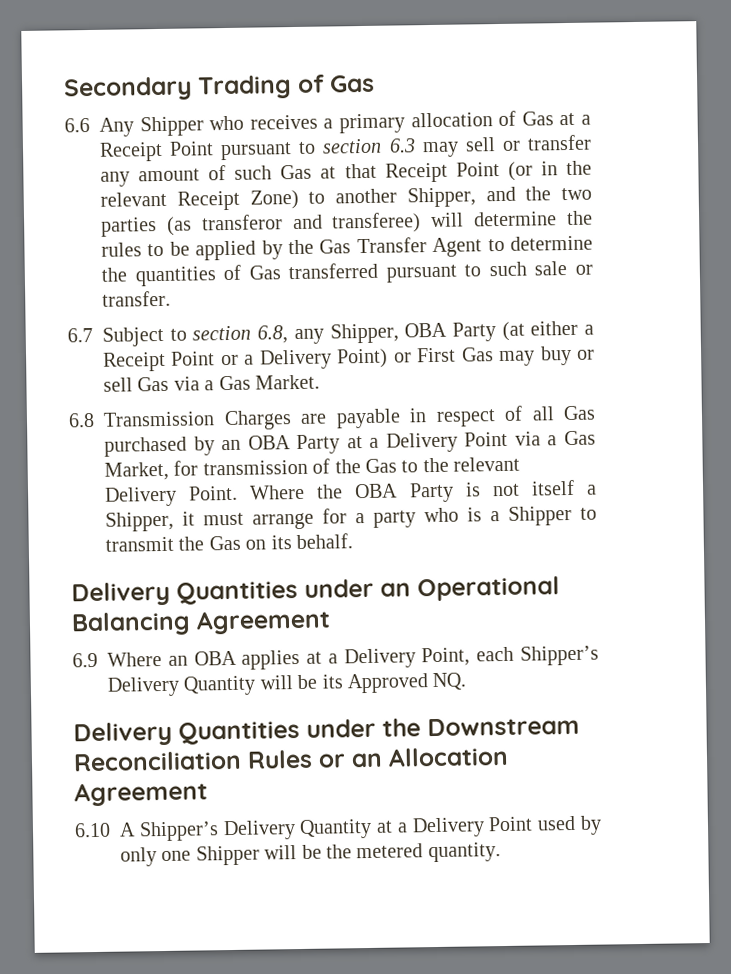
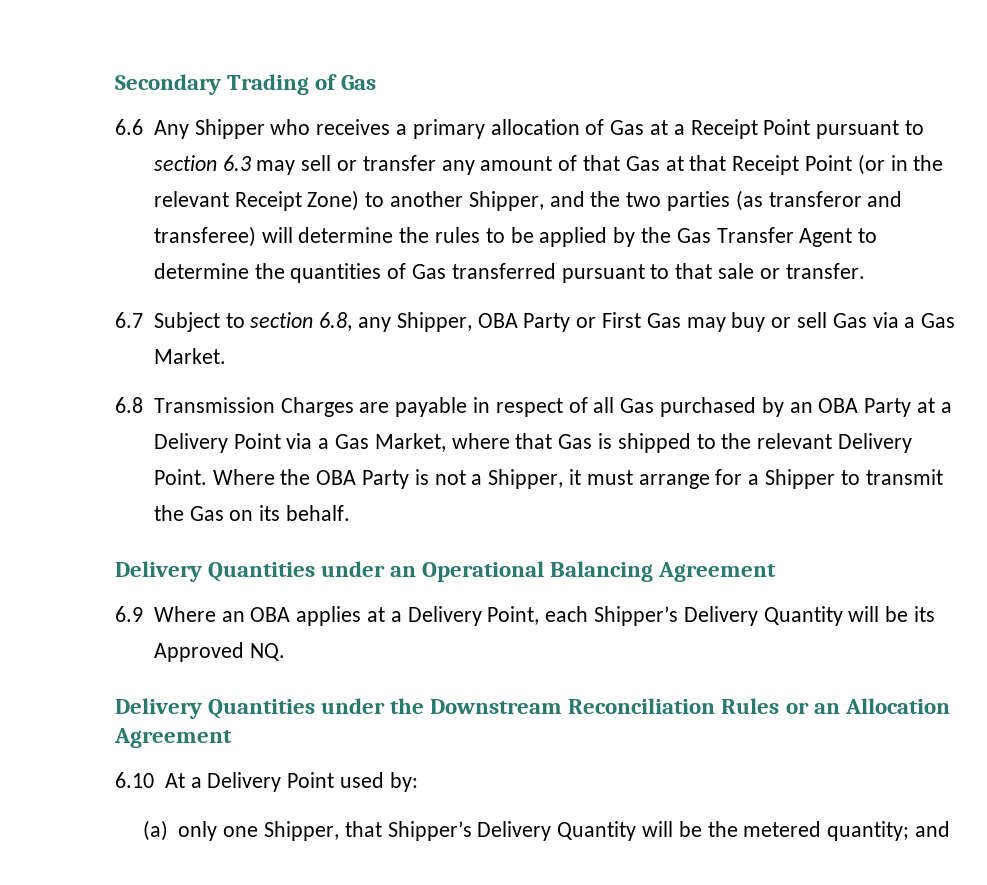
- 6.6 Any Shipper who receives a primary allocation of Gas at a Receipt Point pursuant to section 6.3 may sell or transfer any amount of such Gas at that Receipt Point (or in the relevant Receipt Zone) to another Shipper, and the two parties (as transferor and transferee) will determine the rules to be applied by the Gas Transfer Agent to determine the quantities of Gas transferred pursuant to such sale or transfer.
+ 6.6 Any Shipper who receives a primary allocation of Gas at a Receipt Point pursuant to section 6.3 may sell or transfer any amount of that Gas at that Receipt Point (or in the relevant Receipt Zone) to another Shipper, and the two parties (as transferor and transferee) will determine the rules to be applied by the Gas Transfer Agent to determine the quantities of Gas transferred pursuant to that sale or transfer.
- 6.7 Subject to section 6.8, any Shipper, OBA Party (at either a Receipt Point or a Delivery Point) or First Gas may buy or sell Gas via a Gas Market.
+ 6.7 Subject to section 6.8, any Shipper, OBA Party or First Gas may buy or sell Gas via a Gas Market.
- 6.8 Transmission Charges are payable in respect of all Gas purchased by an OBA Party at a Delivery Point via a Gas Market, for transmission of the Gas to the relevant Delivery Point.
+ 6.8 Transmission Charges are payable in respect of all Gas purchased by an OBA Party at a Delivery Point via a Gas Market, where that Gas is shipped to the relevant Delivery Point.
- Where the OBA Party is not itself a Shipper, it must arrange for a party who is a Shipper to transmit the Gas on its behalf.
+ Where the OBA Party is not a Shipper, it must arrange for a Shipper to transmit the Gas on its behalf.
- 6.10 A Shipper’s Delivery Quantity at a Delivery Point used by only one Shipper will be the metered quantity.
+ 6.10 At a Delivery Point used by:
+ (a) only one Shipper, that Shipper’s Delivery Quantity will be the metered quantity; and

